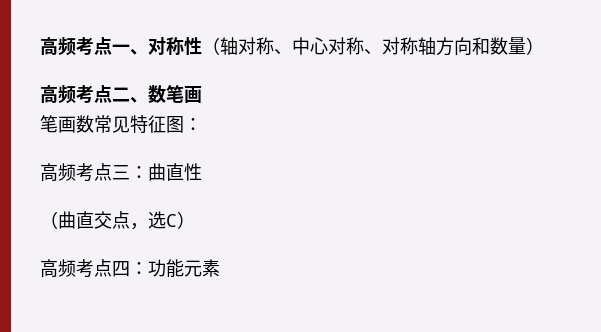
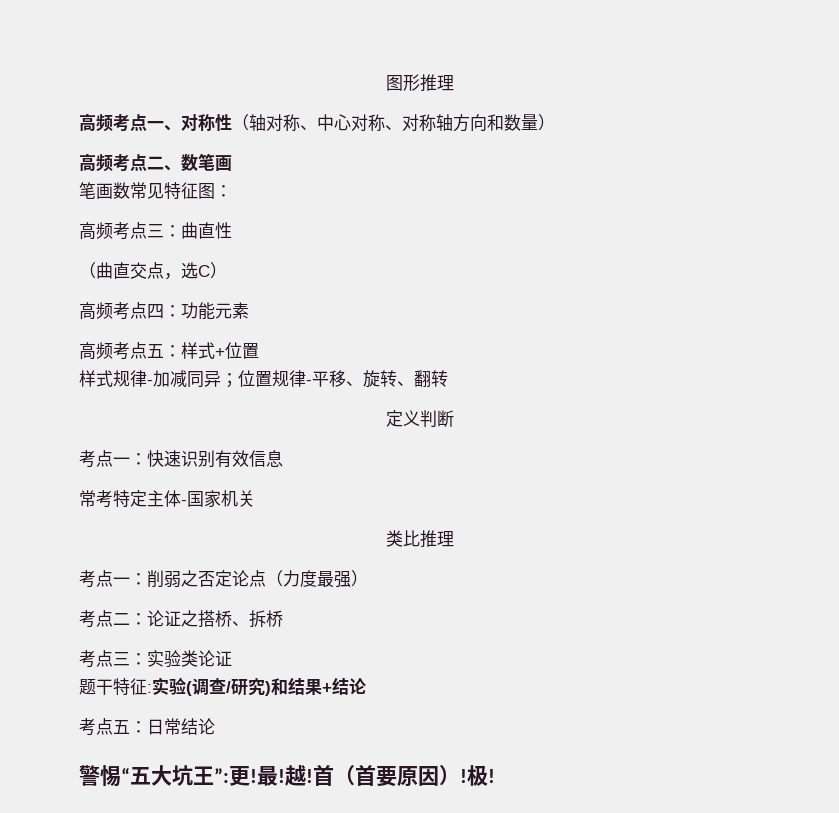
+ 图形推理
+ 高频考点五：样式+位置
+ 样式规律-加减同异；位置规律-平移、旋转、翻转
+ 定义判断
+ 考点一：快速识别有效信息
+ 常考特定主体-国家机关
+ 类比推理
+ 考点一：削弱之否定论点（力度最强）
+ 考点二：论证之搭桥、拆桥
+ 考点三：实验类论证
+ 题干特征:实验(调查/研究)和结果+结论
+ 考点五：日常结论
+ 警惕“五大坑王”:更!最!越!首（首要原因）!极!

